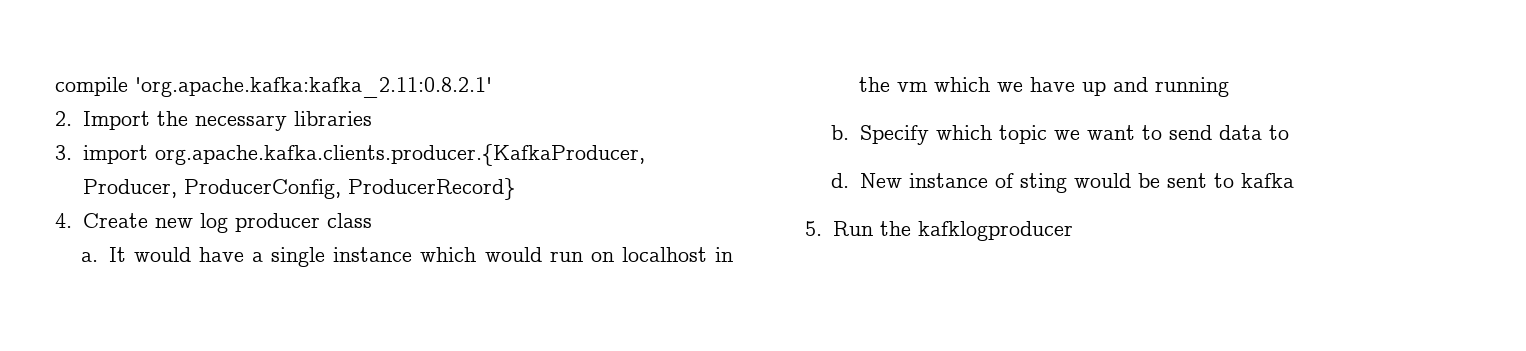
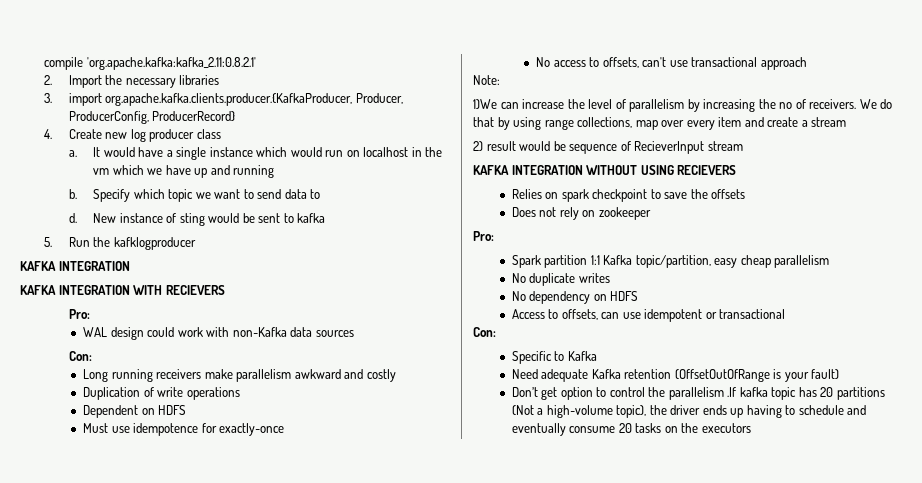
  5. Run the kafklogproducer
+ KAFKA INTEGRATION
+ KAFKA INTEGRATION WITH RECIEVERS
+ Pro:
+ WAL design could work with non-Kafka data sources
+ Con:
+ Long running receivers make parallelism awkward and costly
+ Duplication of write operations
+ Dependent on HDFS
+ Must use idempotence for exactly-once
+ No access to offsets, can't use transactional approach
+ Note:
+ 1)We can increase the level of parallelism by increasing the no of receivers. We do that by using range collections, map over every item and create a stream
+ 2) result would be sequence of RecieverInput stream
+ KAFKA INTEGRATION WITHOUT USING RECIEVERS
+ Relies on spark checkpoint to save the offsets
+ Does not rely on zookeeper
+ Pro:
+ Spark partition 1:1 Kafka topic/partition, easy cheap parallelism
+ No duplicate writes
+ No dependency on HDFS
+ Access to offsets, can use idempotent or transactional
+ Con:
+ Specific to Kafka
+ Need adequate Kafka retention (OffsetOutOfRange is your fault)
+ Don’t get option to control the parallelism .If kafka topic has 20 partitions (Not a high-volume topic), the driver ends up having to schedule and eventually consume 20 tasks on the executors

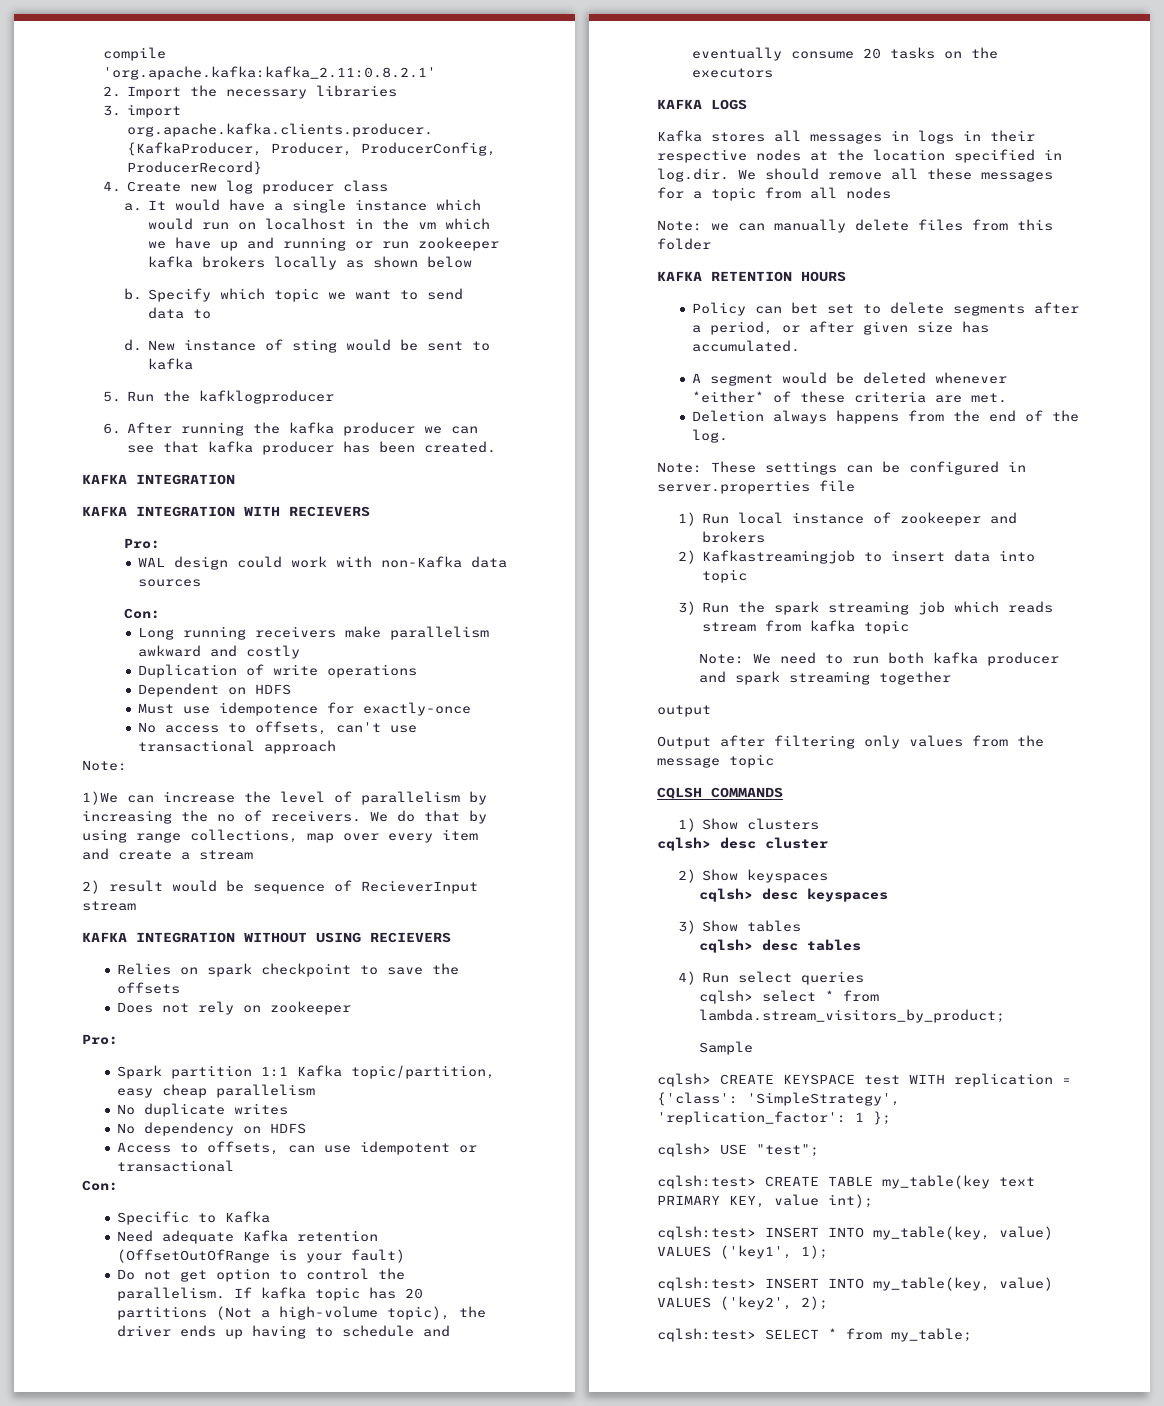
- It would have a single instance which would run on localhost in the vm which we have up and running
+ It would have a single instance which would run on localhost in the vm which we have up and running or run zookeeper kafka brokers locally as shown below
+ 6. After running the kafka producer we can see that kafka producer has been created.
- Don’t get option to control the parallelism .If kafka topic has 20 partitions (Not a high-volume topic), the driver ends up having to schedule and eventually consume 20 tasks on the executors
+ Do not get option to control the parallelism. If kafka topic has 20 partitions (Not a high-volume topic), the driver ends up having to schedule and eventually consume 20 tasks on the executors
+ KAFKA LOGS
+ Kafka stores all messages in logs in their respective nodes at the location specified in log.dir. We should remove all these messages for a topic from all nodes
+ Note: we can manually delete files from this folder
+ KAFKA RETENTION HOURS
+ Policy can bet set to delete segments after a period, or after given size has accumulated.
+ A segment would be deleted whenever *either* of these criteria are met.
+ Deletion always happens from the end of the log.
+ Note: These settings can be configured in server.properties file
+ 1) Run local instance of zookeeper and brokers
+ 2) Kafkastreamingjob to insert data into topic
+ 3) Run the spark streaming job which reads stream from kafka topic
+ Note: We need to run both kafka producer and spark streaming together
+ output
+ Output after filtering only values from the message topic
+ CQLSH COMMANDS
+ 1) Show clusters
+ cqlsh> desc cluster
+ 2) Show keyspaces
+ cqlsh> desc keyspaces
+ 3) Show tables
+ cqlsh> desc tables
+ 4) Run select queries
+ cqlsh> select * from lambda.stream_visitors_by_product;
+ Sample
+ cqlsh> CREATE KEYSPACE test WITH replication = {'class': 'SimpleStrategy', 'replication_factor': 1 };
+ cqlsh> USE "test";
+ cqlsh:test> CREATE TABLE my_table(key text PRIMARY KEY, value int);
+ cqlsh:test> INSERT INTO my_table(key, value) VALUES ('key1', 1);
+ cqlsh:test> INSERT INTO my_table(key, value) VALUES ('key2', 2);
+ cqlsh:test> SELECT * from my_table;

